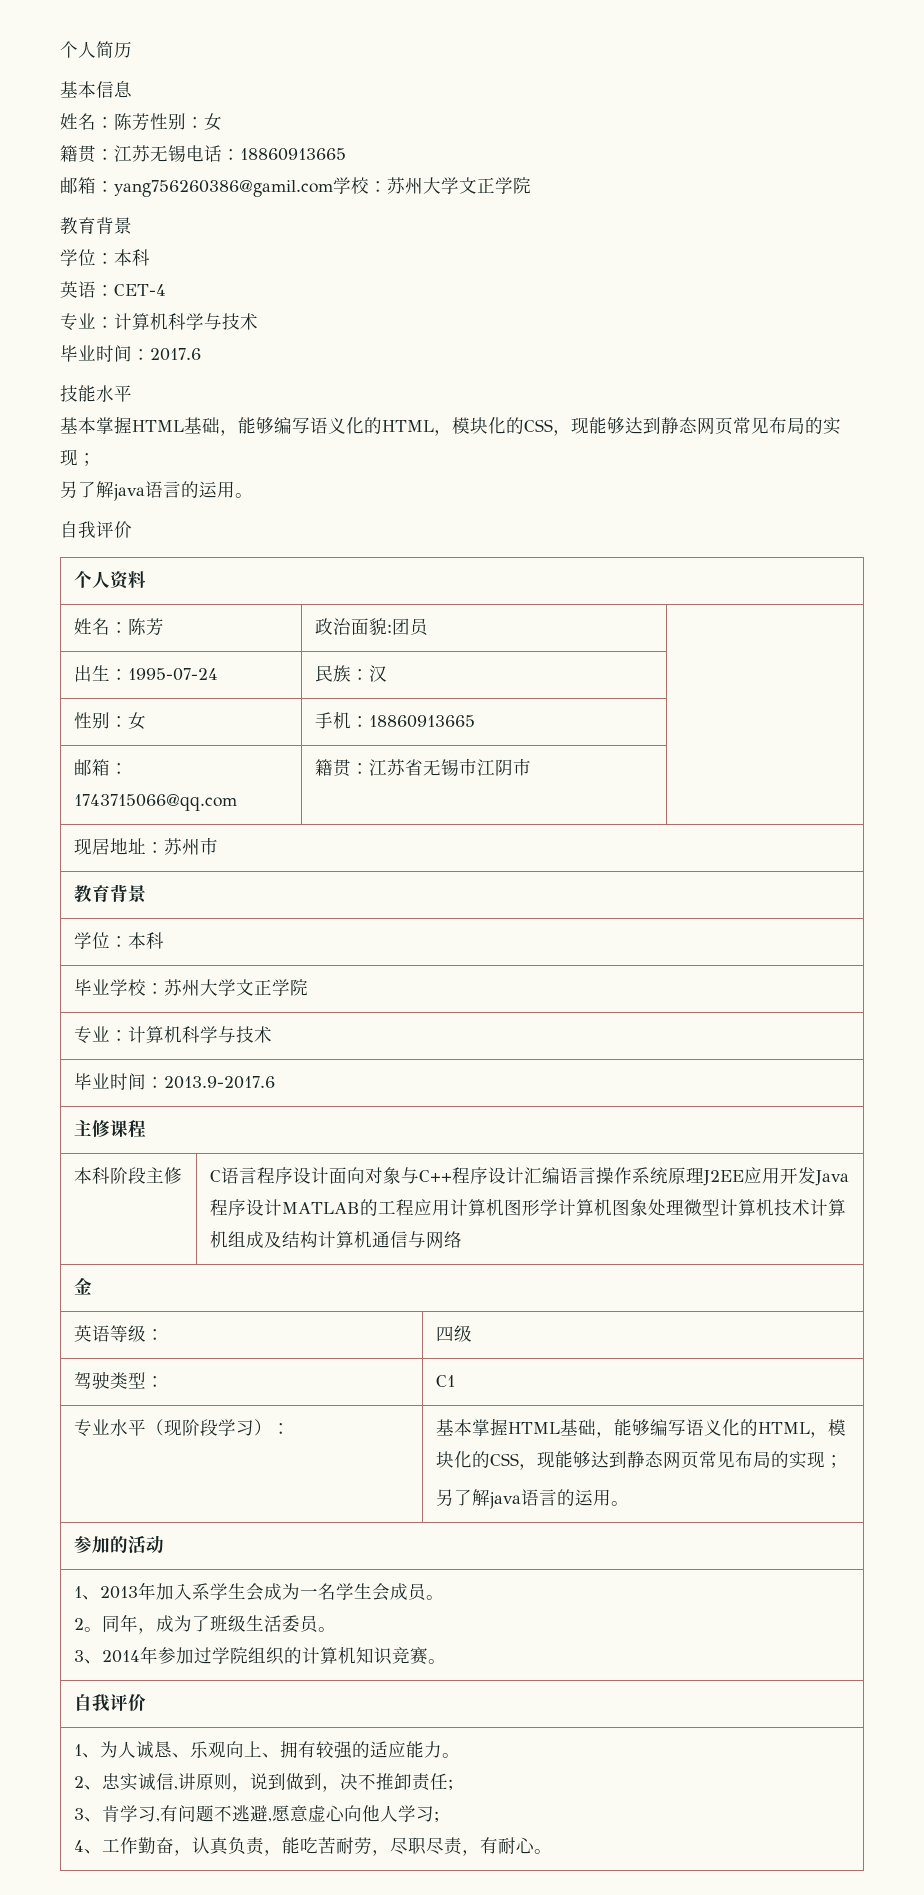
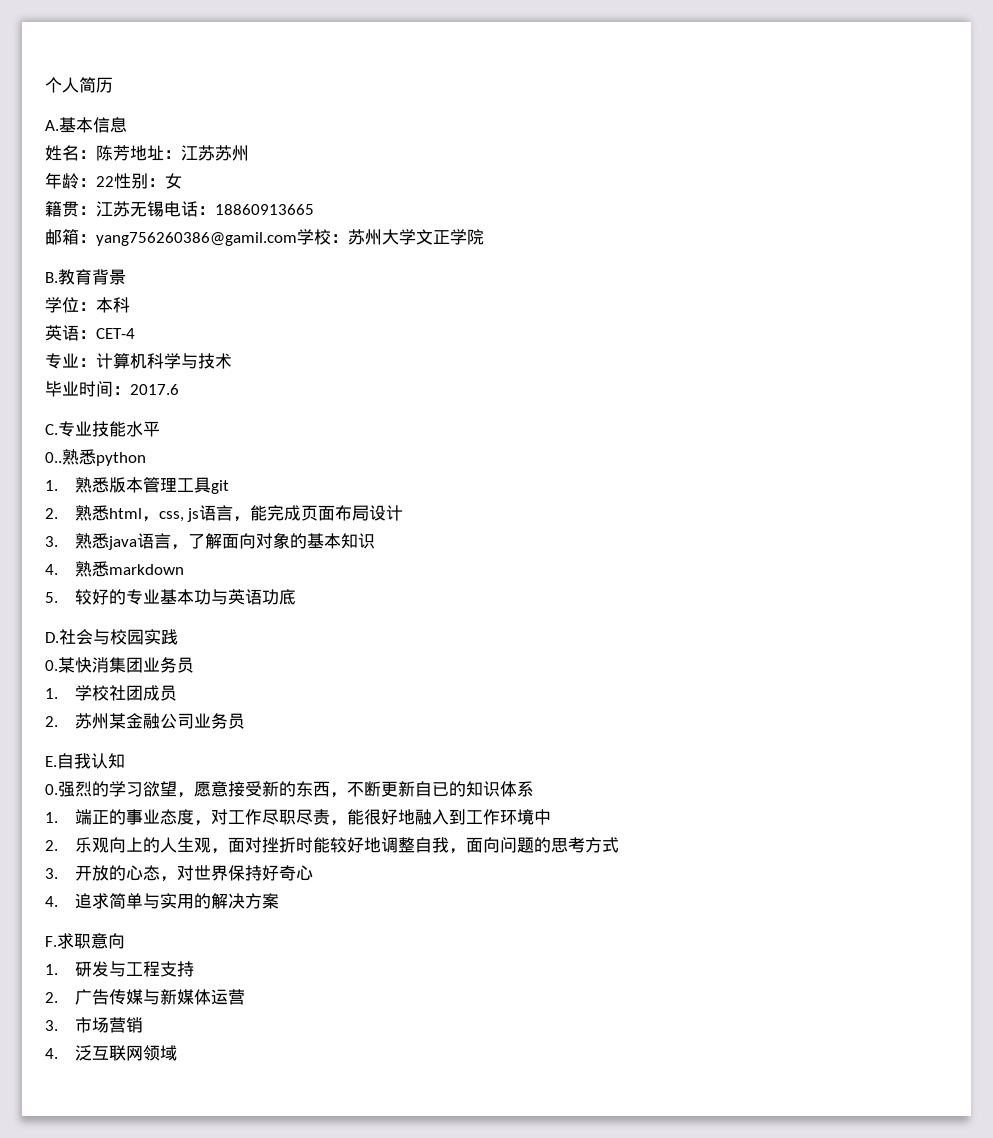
- 基本信息
+ A.基本信息
- 姓名：陈芳性别：女
+ 姓名：陈芳地址：江苏苏州
+ 年龄：22性别：女
  邮箱：yang756260386@gamil.com学校：苏州大学文正学院
- 教育背景
+ B.教育背景
- 技能水平
- 基本掌握HTML基础，能够编写语义化的HTML，模块化的CSS，现能够达到静态网页常见布局的实现；
- 另了解java语言的运用。
- 自我评价
- 个人资料
- 姓名：陈芳 | 政治面貌:团员 |
- 出生：1995-07-24 | 民族：汉 |
- 性别：女 | 手机：18860913665 |
- 邮箱：1743715066@qq.com | 籍贯：江苏省无锡市江阴市 |
- 现居地址：苏州市
- 教育背景
- 学位：本科
- 毕业学校：苏州大学文正学院
- 专业：计算机科学与技术
- 毕业时间：2013.9-2017.6
- 主修课程
- 本科阶段主修 | C语言程序设计面向对象与C++程序设计汇编语言操作系统原理J2EE应用开发Java程序设计MATLAB的工程应用计算机图形学计算机图象处理微型计算机技术计算机组成及结构计算机通信与网络
- 金
- 英语等级： | 四级
- 驾驶类型： | C1
- 专业水平（现阶段学习）： | 基本掌握HTML基础，能够编写语义化的HTML，模块化的CSS，现能够达到静态网页常见布局的实现；
- 另了解java语言的运用。
- 参加的活动
- 1、2013年加入系学生会成为一名学生会成员。
- 2。同年，成为了班级生活委员。
- 3、2014年参加过学院组织的计算机知识竞赛。
- 自我评价
- 1、为人诚恳、乐观向上、拥有较强的适应能力。
- 2、忠实诚信,讲原则，说到做到，决不推卸责任;
- 3、肯学习,有问题不逃避,愿意虚心向他人学习;
- 4、工作勤奋，认真负责，能吃苦耐劳，尽职尽责，有耐心。
+ C.专业技能水平
+ 0..熟悉python
+ 1.熟悉版本管理工具git
+ 2.熟悉html，css, js语言，能完成页面布局设计
+ 3.熟悉java语言，了解面向对象的基本知识
+ 4.熟悉markdown
+ 5.较好的专业基本功与英语功底
+ D.社会与校园实践
+ 0.某快消集团业务员
+ 1.学校社团成员
+ 2.苏州某金融公司业务员
+ E.自我认知
+ 0.强烈的学习欲望，愿意接受新的东西，不断更新自已的知识体系
+ 1.端正的事业态度，对工作尽职尽责，能很好地融入到工作环境中
+ 2.乐观向上的人生观，面对挫折时能较好地调整自我，面向问题的思考方式
+ 3.开放的心态，对世界保持好奇心
+ 4.追求简单与实用的解决方案
+ F.求职意向
+ 1.研发与工程支持
+ 2.广告传媒与新媒体运营
+ 3.市场营销
+ 4.泛互联网领域

